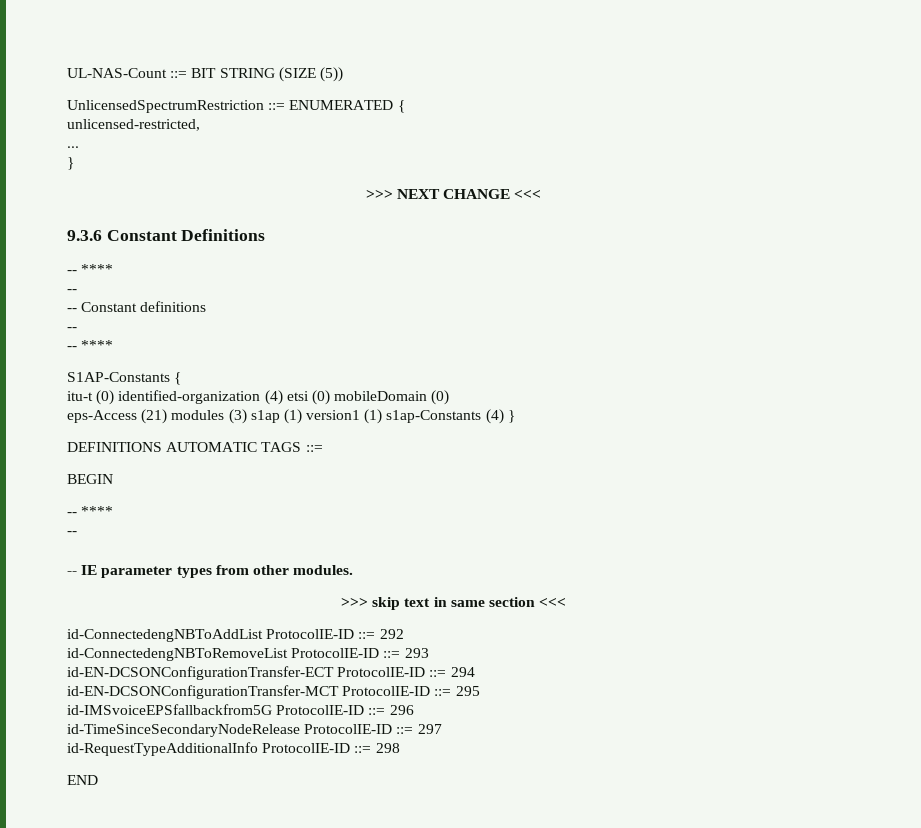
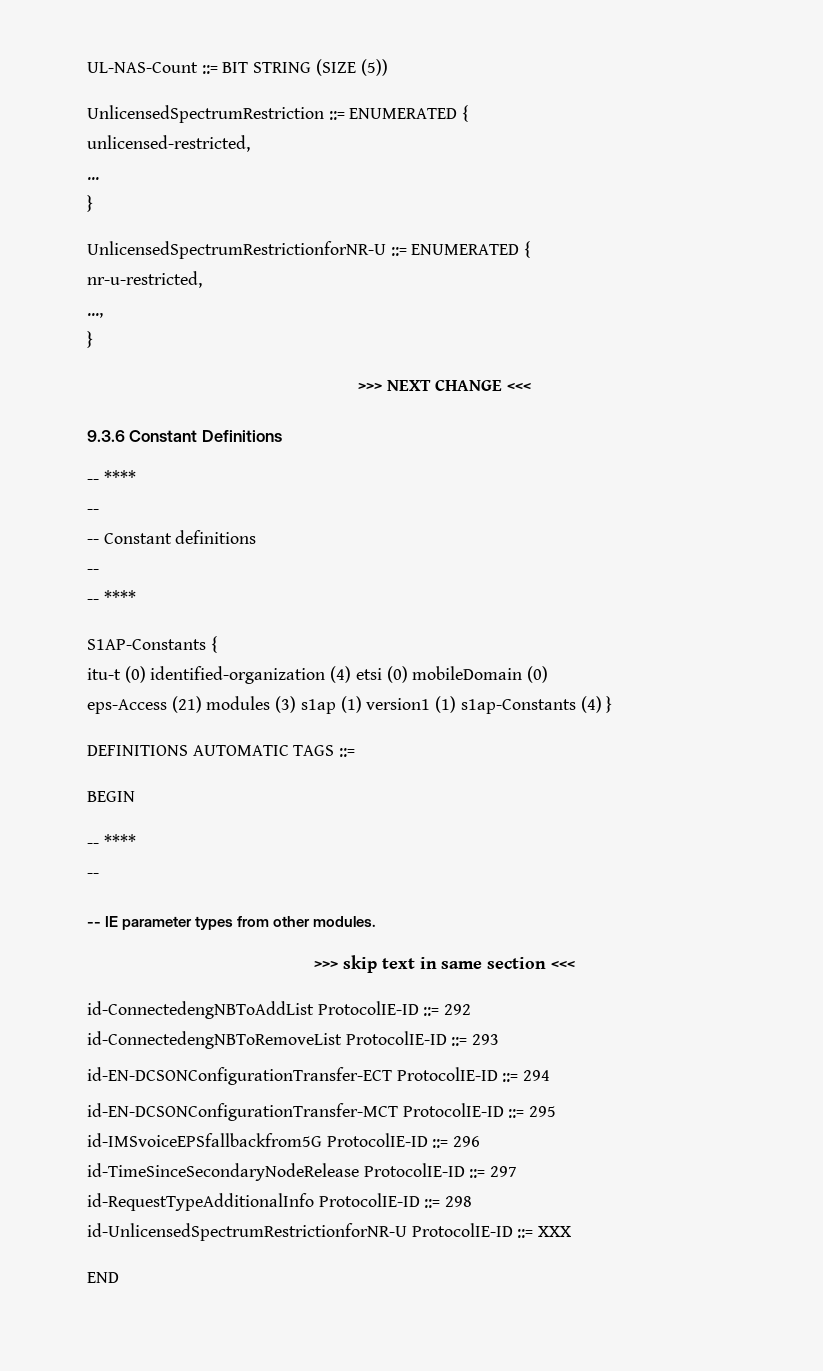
+ UnlicensedSpectrumRestrictionforNR-U ::= ENUMERATED {
+ nr-u-restricted,
+ ...,
+ }
+ id-UnlicensedSpectrumRestrictionforNR-U ProtocolIE-ID ::= XXX

